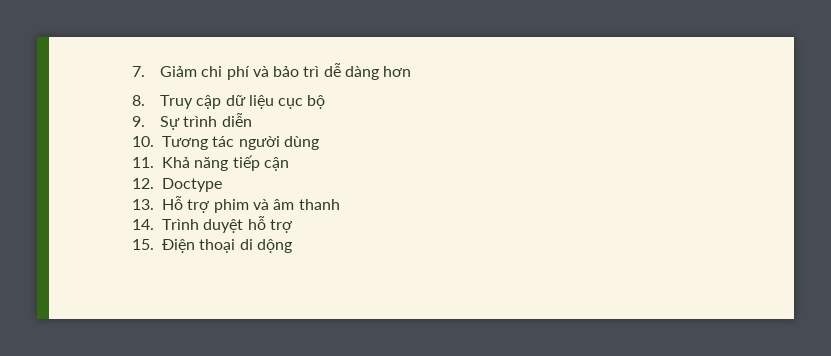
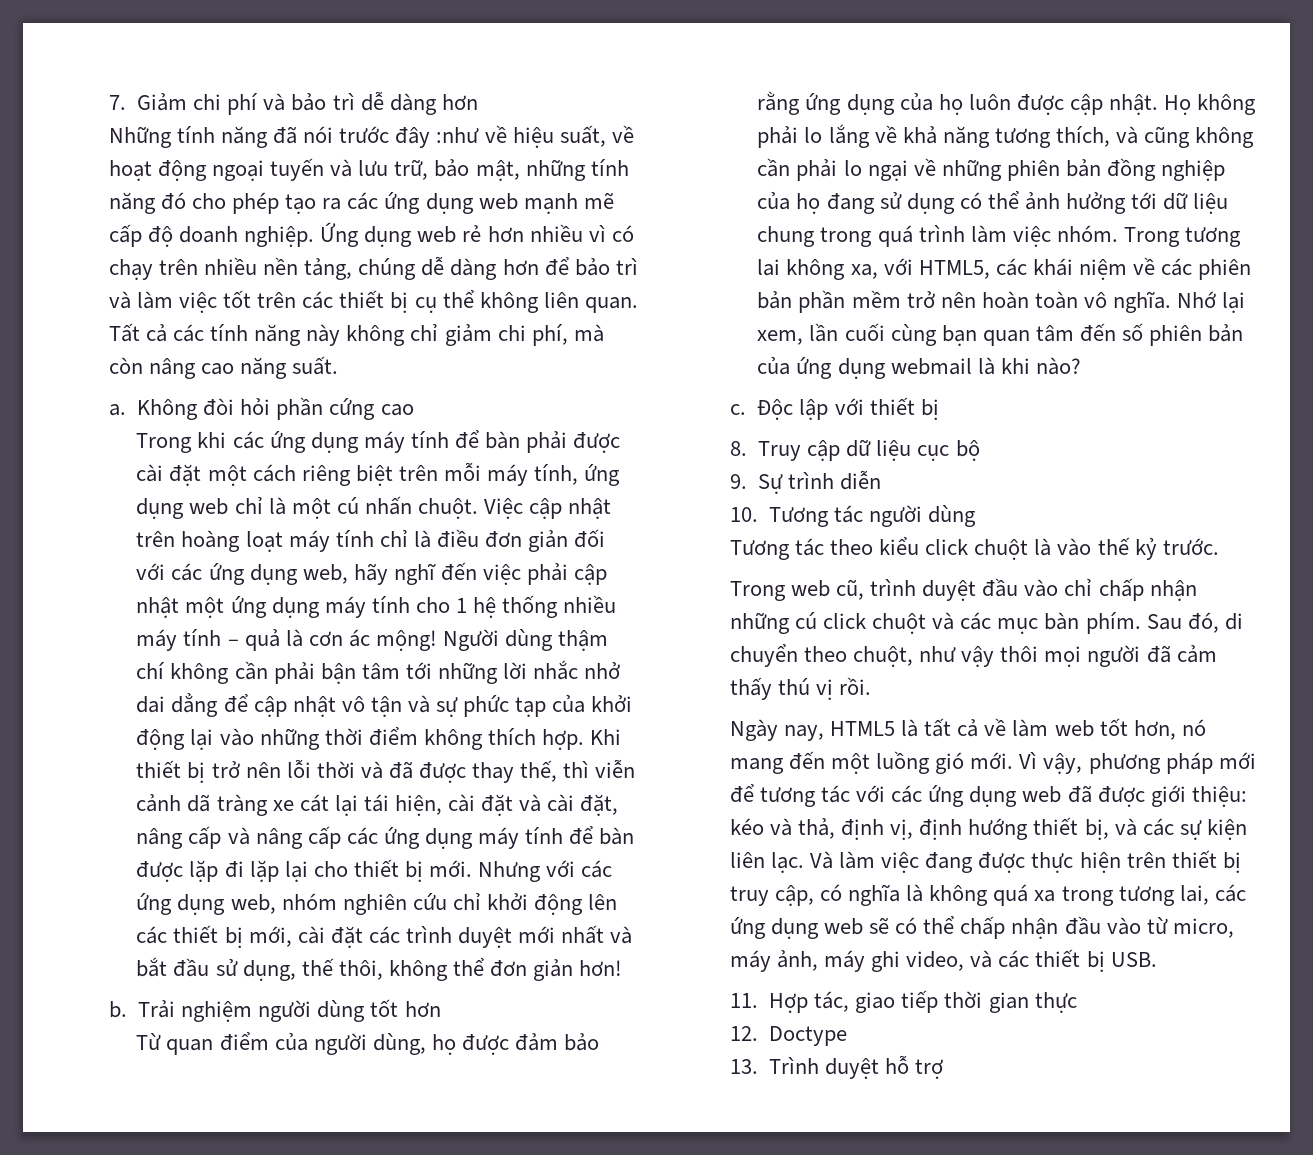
+ Những tính năng đã nói trước đây :như về hiệu suất, về hoạt động ngoại tuyến và lưu trữ, bảo mật, những tính năng đó cho phép tạo ra các ứng dụng web mạnh mẽ cấp độ doanh nghiệp. Ứng dụng web rẻ hơn nhiều vì có chạy trên nhiều nền tảng, chúng dễ dàng hơn để bảo trì và làm việc tốt trên các thiết bị cụ thể không liên quan. Tất cả các tính năng này không chỉ giảm chi phí, mà còn nâng cao năng suất.
+ a. Không đòi hỏi phần cứng cao
+ Trong khi các ứng dụng máy tính để bàn phải được cài đặt một cách riêng biệt trên mỗi máy tính, ứng dụng web chỉ là một cú nhấn chuột. Việc cập nhật trên hoàng loạt máy tính chỉ là điều đơn giản đối với các ứng dụng web, hãy nghĩ đến việc phải cập nhật một ứng dụng máy tính cho 1 hệ thống nhiều máy tính – quả là cơn ác mộng! Người dùng thậm chí không cần phải bận tâm tới những lời nhắc nhở dai dẳng để cập nhật vô tận và sự phức tạp của khởi động lại vào những thời điểm không thích hợp. Khi thiết bị trở nên lỗi thời và đã được thay thế, thì viễn cảnh dã tràng xe cát lại tái hiện, cài đặt và cài đặt, nâng cấp và nâng cấp các ứng dụng máy tính để bàn được lặp đi lặp lại cho thiết bị mới. Nhưng với các ứng dụng web, nhóm nghiên cứu chỉ khởi động lên các thiết bị mới, cài đặt các trình duyệt mới nhất và bắt đầu sử dụng, thế thôi, không thể đơn giản hơn!
+ b. Trải nghiệm người dùng tốt hơn
+ Từ quan điểm của người dùng, họ được đảm bảo rằng ứng dụng của họ luôn được cập nhật. Họ không phải lo lắng về khả năng tương thích, và cũng không cần phải lo ngại về những phiên bản đồng nghiệp của họ đang sử dụng có thể ảnh hưởng tới dữ liệu chung trong quá trình làm việc nhóm. Trong tương lai không xa, với HTML5, các khái niệm về các phiên bản phần mềm trở nên hoàn toàn vô nghĩa. Nhớ lại xem, lần cuối cùng bạn quan tâm đến số phiên bản của ứng dụng webmail là khi nào?
+ c. Độc lập với thiết bị
- 11. Khả năng tiếp cận
+ Tương tác theo kiểu click chuột là vào thế kỷ trước.
+ Trong web cũ, trình duyệt đầu vào chỉ chấp nhận những cú click chuột và các mục bàn phím. Sau đó, di chuyển theo chuột, như vậy thôi mọi người đã cảm thấy thú vị rồi.
+ Ngày nay, HTML5 là tất cả về làm web tốt hơn, nó mang đến một luồng gió mới. Vì vậy, phương pháp mới để tương tác với các ứng dụng web đã được giới thiệu: kéo và thả, định vị, định hướng thiết bị, và các sự kiện liên lạc. Và làm việc đang được thực hiện trên thiết bị truy cập, có nghĩa là không quá xa trong tương lai, các ứng dụng web sẽ có thể chấp nhận đầu vào từ micro, máy ảnh, máy ghi video, và các thiết bị USB.
+ 11. Hợp tác, giao tiếp thời gian thực
  12. Doctype
- 13. Hỗ trợ phim và âm thanh
- 14. Trình duyệt hỗ trợ
+ 13. Trình duyệt hỗ trợ
- 15. Điện thoại di dộng

